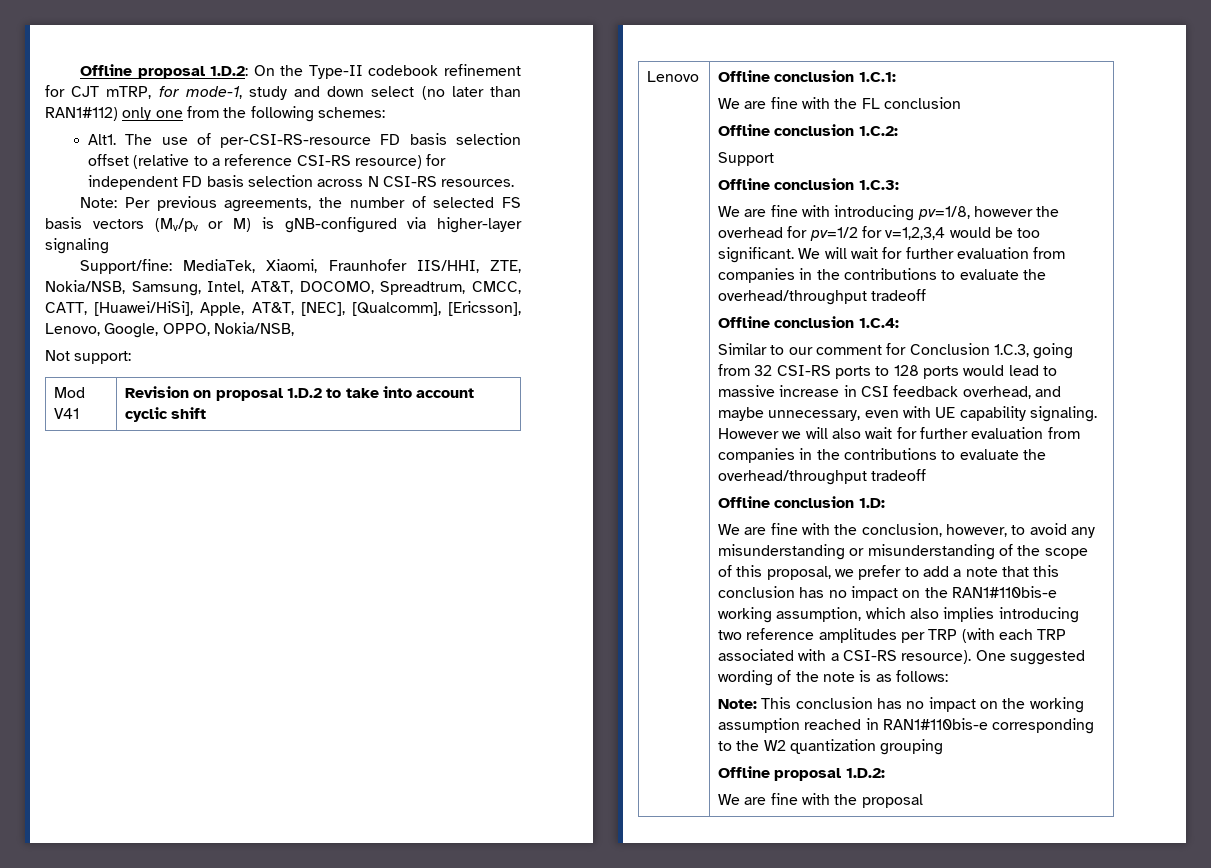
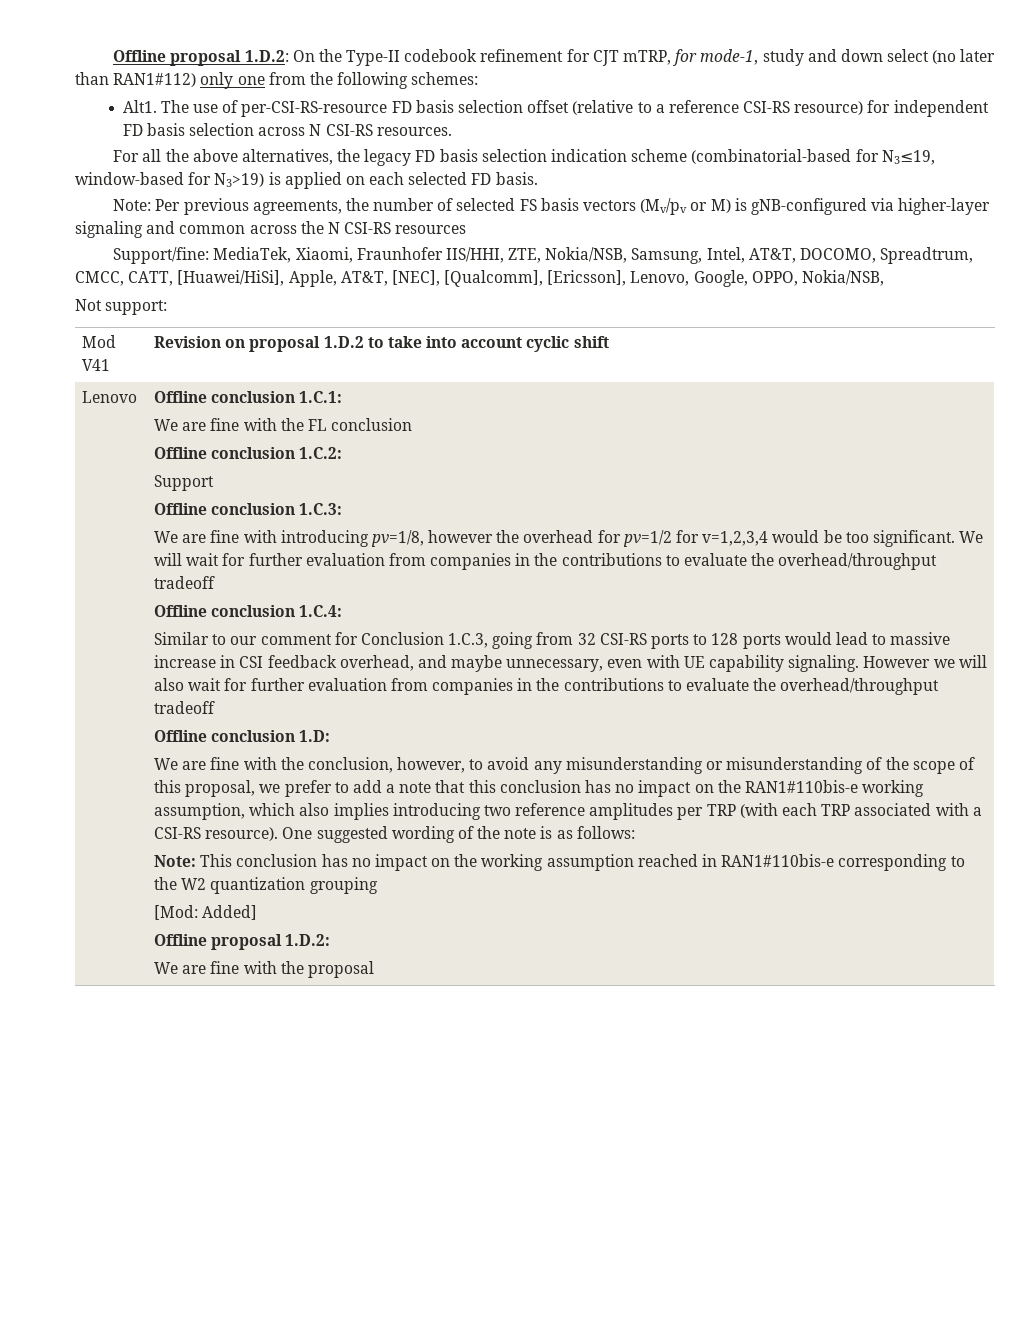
+ For all the above alternatives, the legacy FD basis selection indication scheme (combinatorial-based for N3≤19, window-based for N3>19) is applied on each selected FD basis.
- Note: Per previous agreements, the number of selected FS basis vectors (Mv/pv or M) is gNB-configured via higher-layer signaling
+ Note: Per previous agreements, the number of selected FS basis vectors (Mv/pv or M) is gNB-configured via higher-layer signaling and common across the N CSI-RS resources
+ [Mod: Added]

